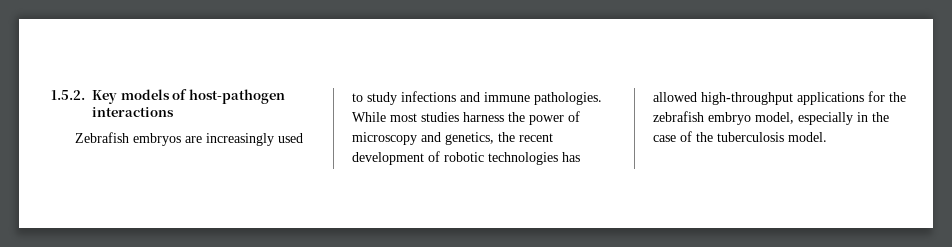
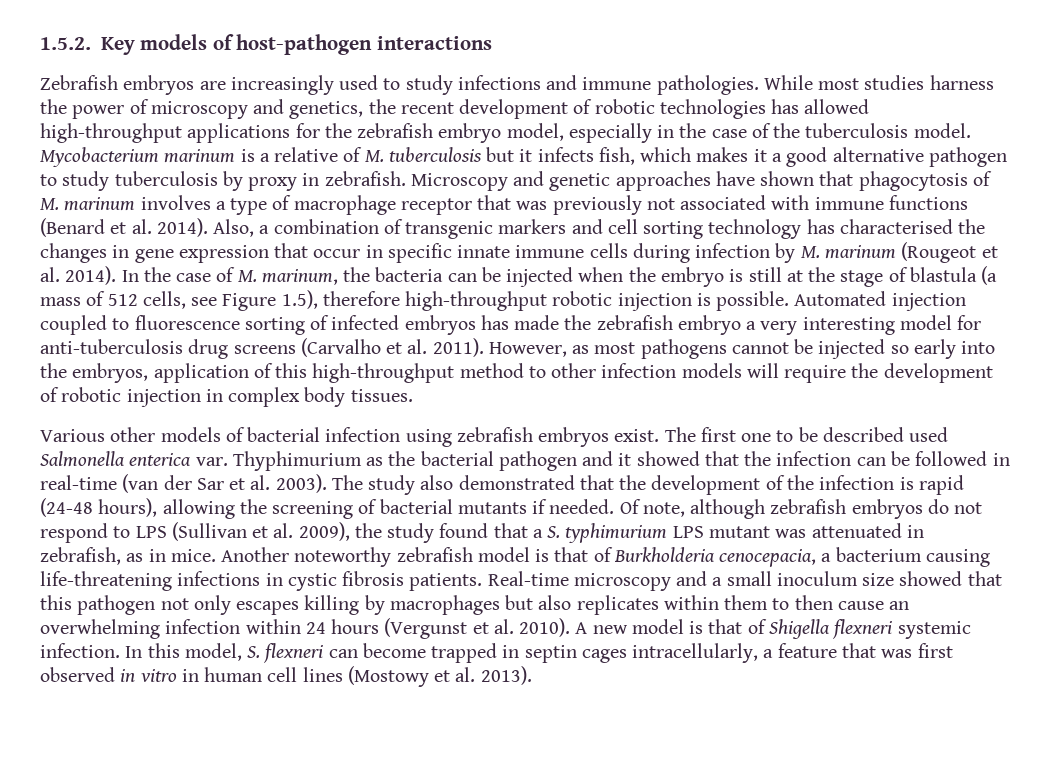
+ Mycobacterium marinum is a relative of M. tuberculosis but it infects fish, which makes it a good alternative pathogen to study tuberculosis by proxy in zebrafish. Microscopy and genetic approaches have shown that phagocytosis of M. marinum involves a type of macrophage receptor that was previously not associated with immune functions (Benard et al. 2014). Also, a combination of transgenic markers and cell sorting technology has characterised the changes in gene expression that occur in specific innate immune cells during infection by M. marinum (Rougeot et al. 2014). In the case of M. marinum, the bacteria can be injected when the embryo is still at the stage of blastula (a mass of 512 cells, see Figure 1.5), therefore high-throughput robotic injection is possible. Automated injection coupled to fluorescence sorting of infected embryos has made the zebrafish embryo a very interesting model for anti-tuberculosis drug screens (Carvalho et al. 2011). However, as most pathogens cannot be injected so early into the embryos, application of this high-throughput method to other infection models will require the development of robotic injection in complex body tissues.
+ Various other models of bacterial infection using zebrafish embryos exist. The first one to be described used Salmonella enterica var. Thyphimurium as the bacterial pathogen and it showed that the infection can be followed in real-time (van der Sar et al. 2003). The study also demonstrated that the development of the infection is rapid (24-48 hours), allowing the screening of bacterial mutants if needed. Of note, although zebrafish embryos do not respond to LPS (Sullivan et al. 2009), the study found that a S. typhimurium LPS mutant was attenuated in zebrafish, as in mice. Another noteworthy zebrafish model is that of Burkholderia cenocepacia, a bacterium causing life-threatening infections in cystic fibrosis patients. Real-time microscopy and a small inoculum size showed that this pathogen not only escapes killing by macrophages but also replicates within them to then cause an overwhelming infection within 24 hours (Vergunst et al. 2010). A new model is that of Shigella flexneri systemic infection. In this model, S. flexneri can become trapped in septin cages intracellularly, a feature that was first observed in vitro in human cell lines (Mostowy et al. 2013).

